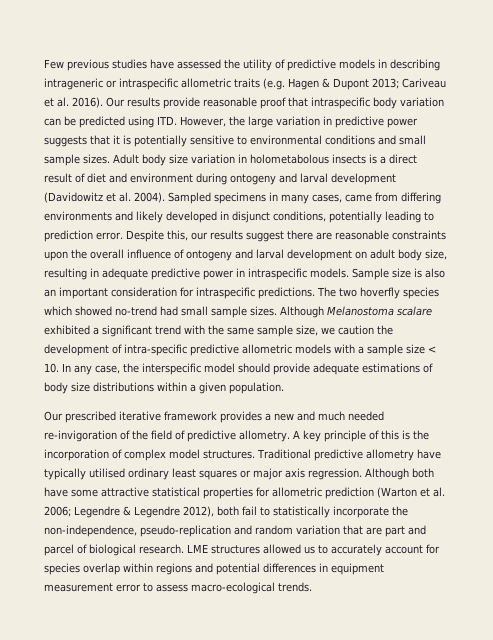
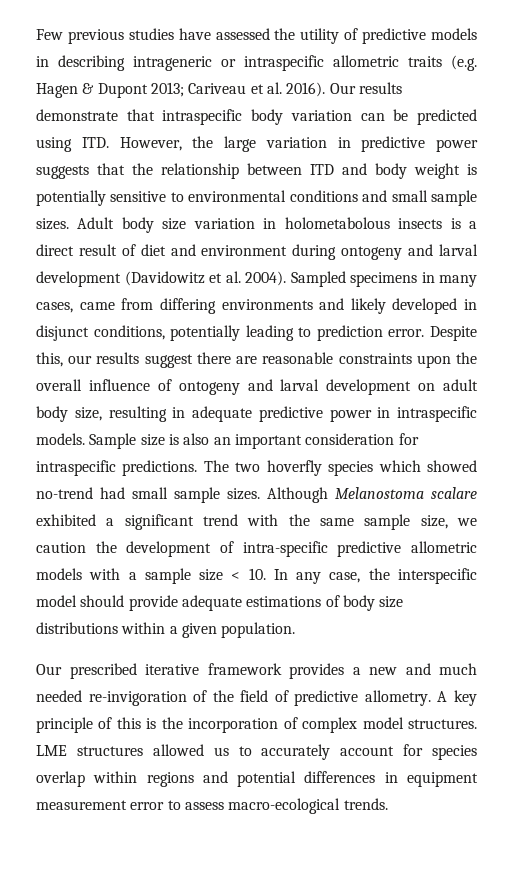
- Our results provide reasonable proof that intraspecific body variation can be predicted using ITD. However, the large variation in predictive power suggests that it is potentially sensitive to environmental conditions and small sample sizes.
+ Our results demonstrate that intraspecific body variation can be predicted using ITD. However, the large variation in predictive power suggests that the relationship between ITD and body weight is potentially sensitive to environmental conditions and small sample sizes.
- Traditional predictive allometry have typically utilised ordinary least squares or major axis regression. Although both have some attractive statistical properties for allometric prediction (Warton et al. 2006; Legendre & Legendre 2012), both fail to statistically incorporate the non-independence, pseudo-replication and random variation that are part and parcel of biological research.

